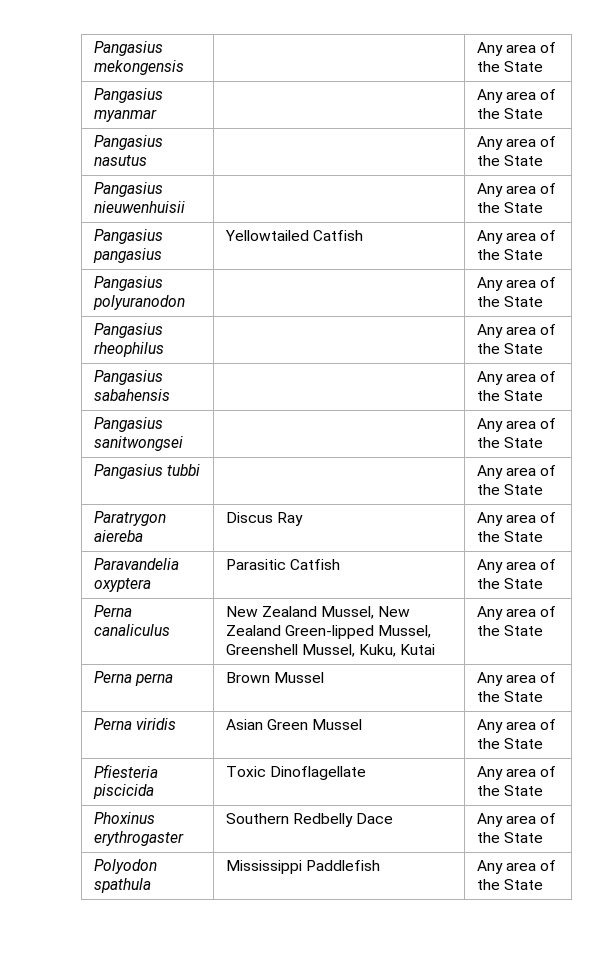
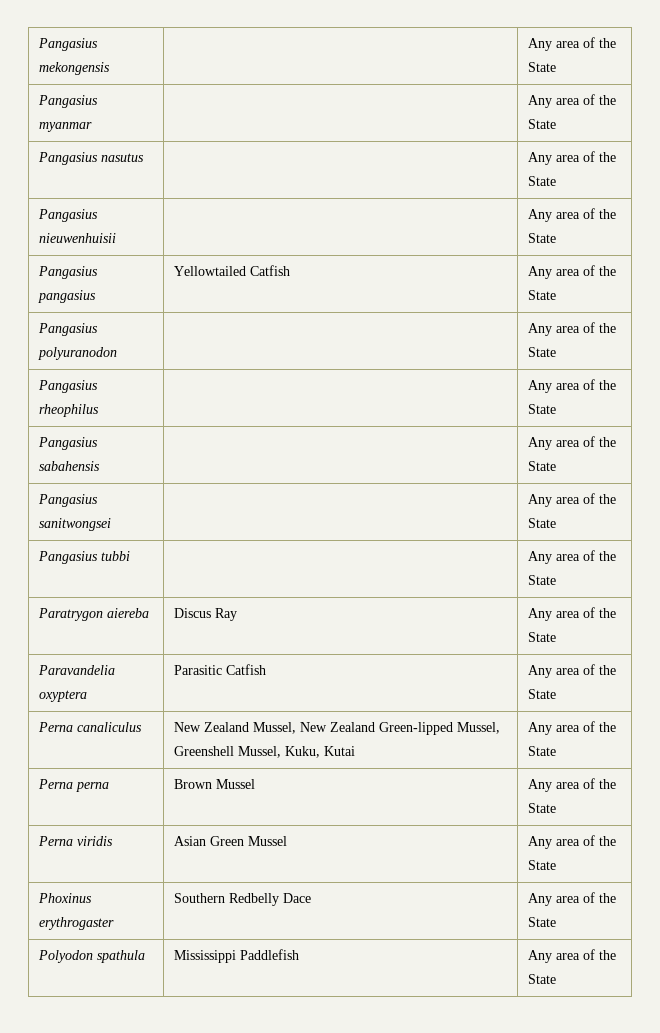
- Pfiesteria piscicida | Toxic Dinoflagellate | Any area of the State

